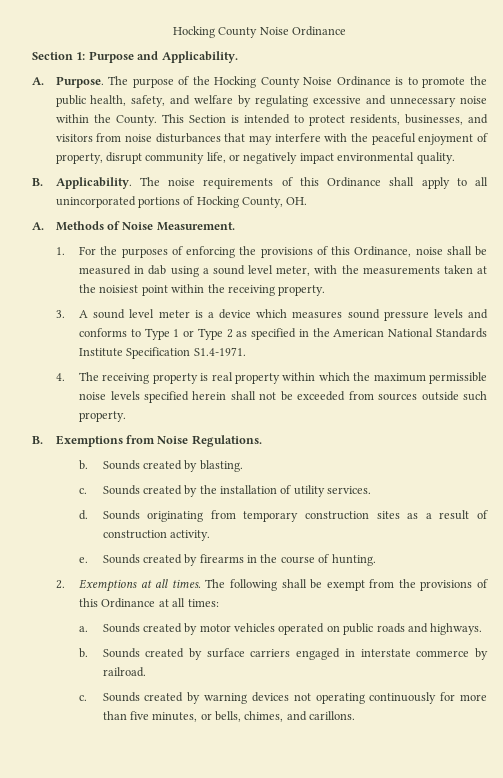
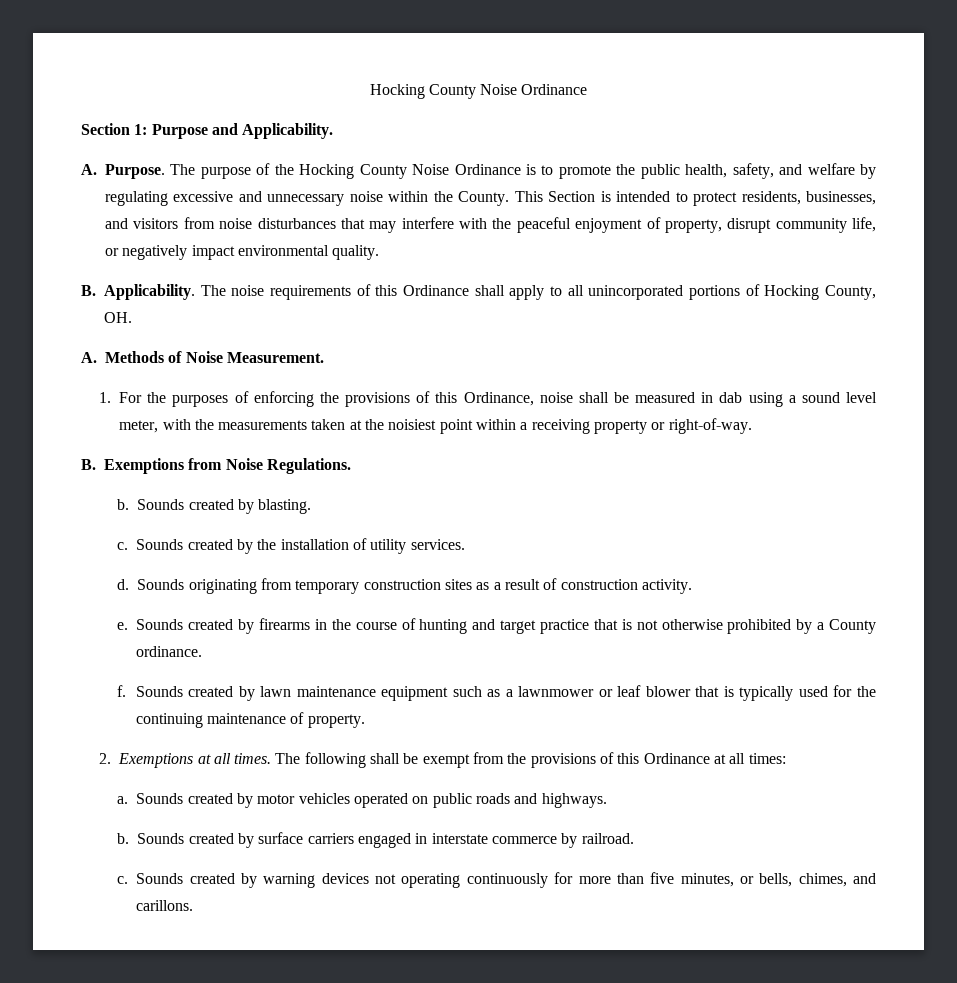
- 1. For the purposes of enforcing the provisions of this Ordinance, noise shall be measured in dab using a sound level meter, with the measurements taken at the noisiest point within the receiving property.
- 3. A sound level meter is a device which measures sound pressure levels and conforms to Type 1 or Type 2 as specified in the American National Standards Institute Specification S1.4-1971.
- 4. The receiving property is real property within which the maximum permissible noise levels specified herein shall not be exceeded from sources outside such property.
+ 1. For the purposes of enforcing the provisions of this Ordinance, noise shall be measured in dab using a sound level meter, with the measurements taken at the noisiest point within a receiving property or right-of-way.
- Sounds created by firearms in the course of hunting.
+ Sounds created by firearms in the course of hunting and target practice that is not otherwise prohibited by a County ordinance.
+ f. Sounds created by lawn maintenance equipment such as a lawnmower or leaf blower that is typically used for the continuing maintenance of property.

